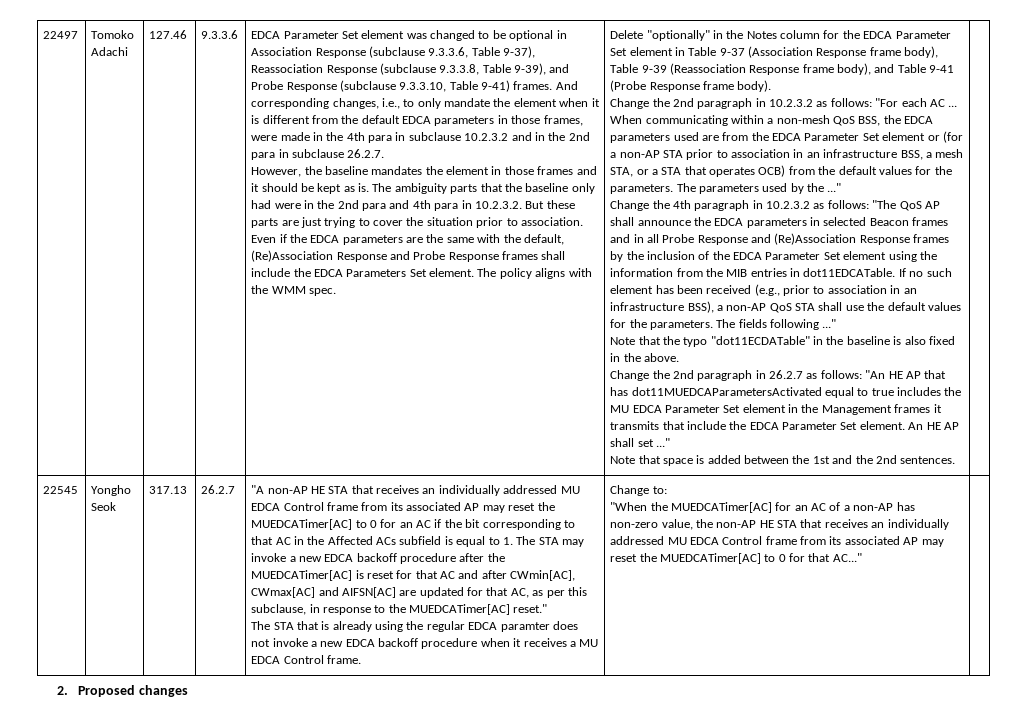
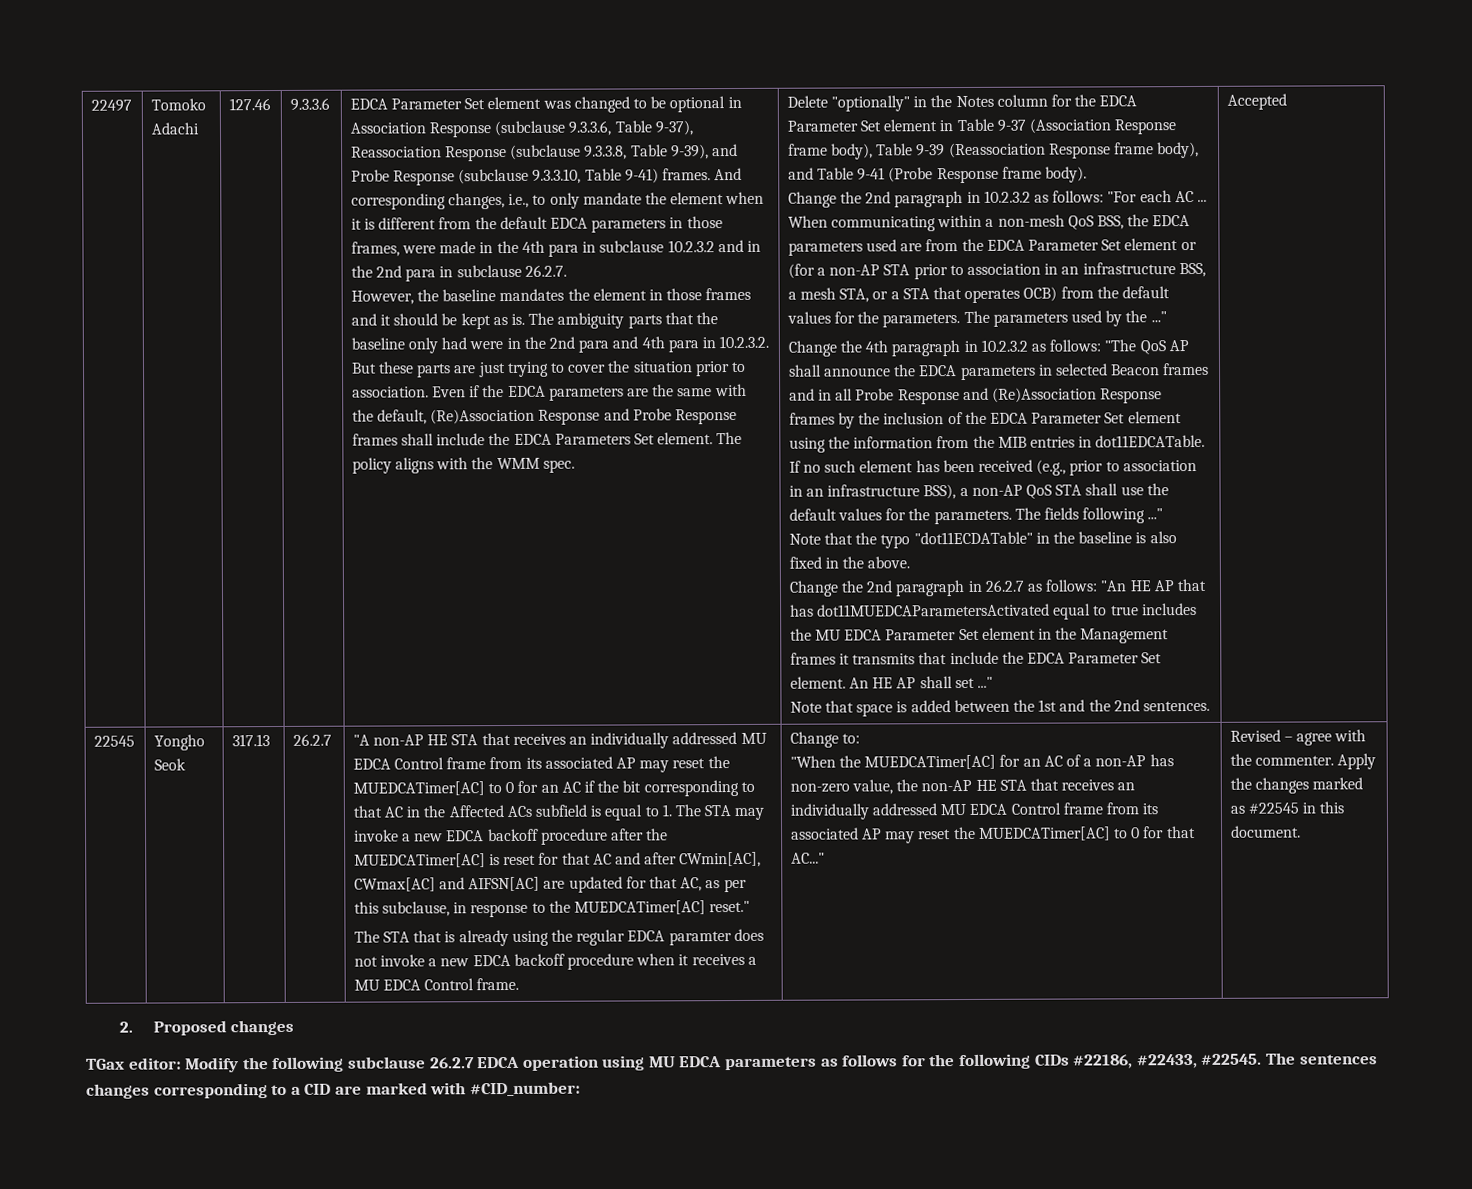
+ Accepted
+ Revised – agree with the commenter. Apply the changes marked as #22545 in this document.
  2. Proposed changes
+ TGax editor: Modify the following subclause 26.2.7 EDCA operation using MU EDCA parameters as follows for the following CIDs #22186, #22433, #22545. The sentences changes corresponding to a CID are marked with #CID_number:

